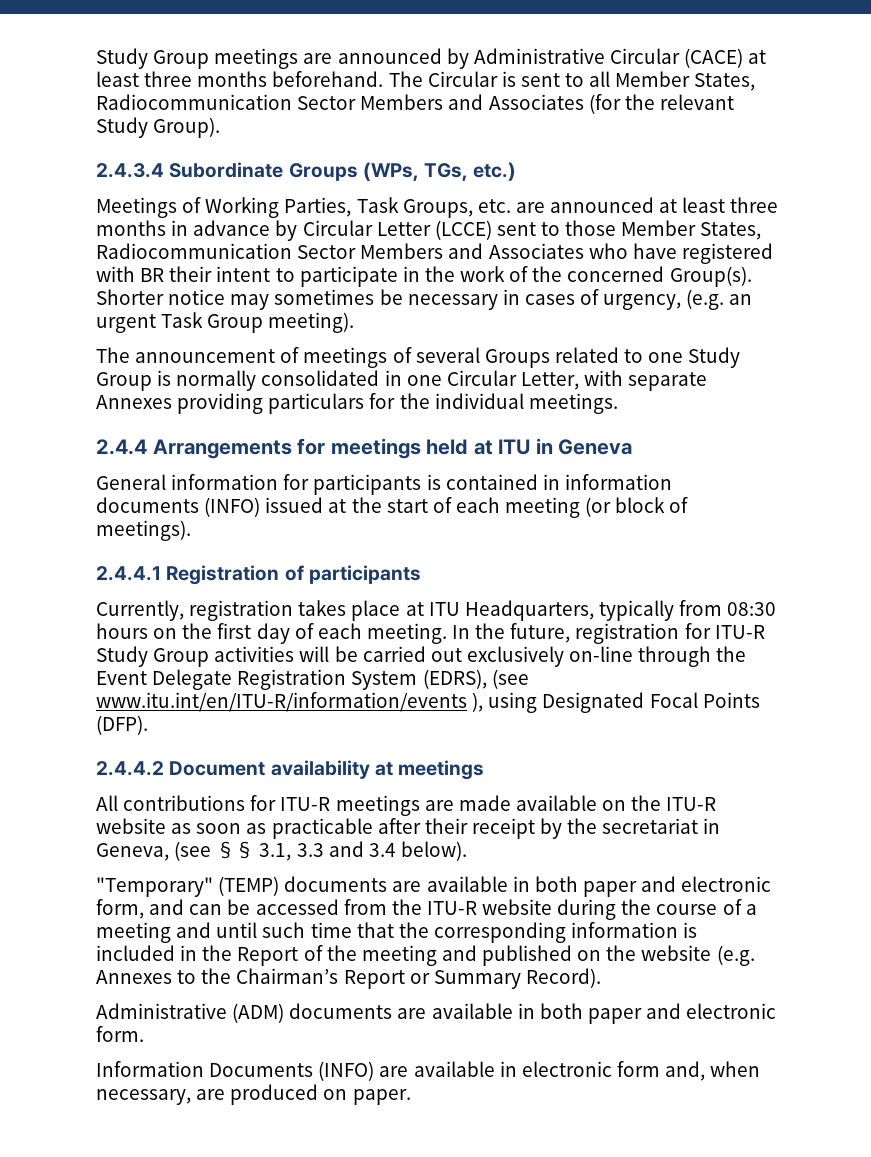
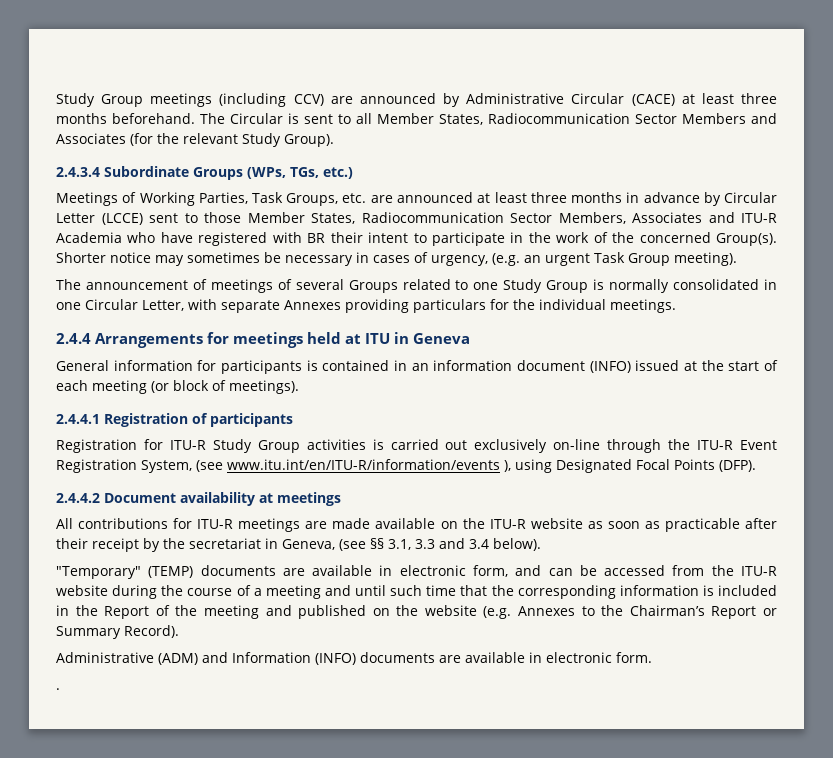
- Study Group meetings are announced by Administrative Circular (CACE) at least three months beforehand.
+ Study Group meetings (including CCV) are announced by Administrative Circular (CACE) at least three months beforehand.
- Meetings of Working Parties, Task Groups, etc. are announced at least three months in advance by Circular Letter (LCCE) sent to those Member States, Radiocommunication Sector Members and Associates who have registered with BR their intent to participate in the work of the concerned Group(s).
+ Meetings of Working Parties, Task Groups, etc. are announced at least three months in advance by Circular Letter (LCCE) sent to those Member States, Radiocommunication Sector Members, Associates and ITU-R Academia who have registered with BR their intent to participate in the work of the concerned Group(s).
- General information for participants is contained in information documents (INFO) issued at the start of each meeting (or block of meetings).
+ General information for participants is contained in an information document (INFO) issued at the start of each meeting (or block of meetings).
- Currently, registration takes place at ITU Headquarters, typically from 08:30 hours on the first day of each meeting. In the future, registration for ITU-R Study Group activities will be carried out exclusively on-line through the Event Delegate Registration System (EDRS), (see www.itu.int/en/ITU-R/information/events ), using Designated Focal Points (DFP).
+ Registration for ITU-R Study Group activities is carried out exclusively on-line through the ITU-R Event Registration System, (see www.itu.int/en/ITU-R/information/events ), using Designated Focal Points (DFP).
- "Temporary" (TEMP) documents are available in both paper and electronic form, and can be accessed from the ITU-R website during the course of a meeting and until such time that the corresponding information is included in the Report of the meeting and published on the website (e.g. Annexes to the Chairman’s Report or Summary Record).
+ "Temporary" (TEMP) documents are available in electronic form, and can be accessed from the ITU-R website during the course of a meeting and until such time that the corresponding information is included in the Report of the meeting and published on the website (e.g. Annexes to the Chairman’s Report or Summary Record).
- Administrative (ADM) documents are available in both paper and electronic form.
+ Administrative (ADM) and Information (INFO) documents are available in electronic form.
- Information Documents (INFO) are available in electronic form and, when necessary, are produced on paper.
+ .

